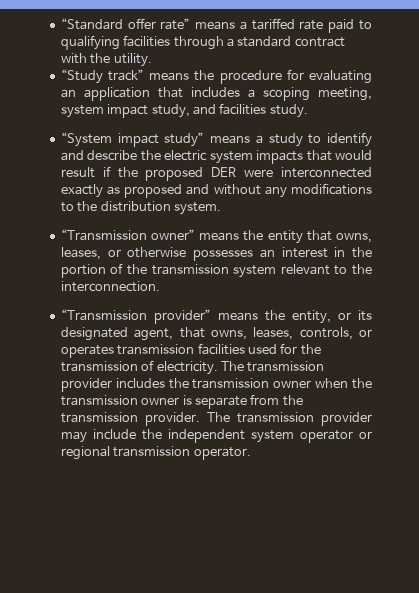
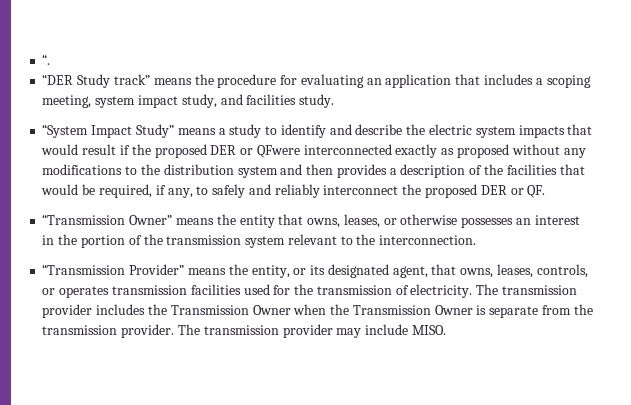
- “Standard offer rate” means a tariffed rate paid to qualifying facilities through a standard contract with the utility.
- “Study track” means the procedure for evaluating an application that includes a scoping meeting, system impact study, and facilities study.
+ “.
+ “DER Study track” means the procedure for evaluating an application that includes a scoping meeting, system impact study, and facilities study.
- “System impact study” means a study to identify and describe the electric system impacts that would result if the proposed DER were interconnected exactly as proposed and without any modifications to the distribution system.
- “Transmission owner” means the entity that owns, leases, or otherwise possesses an interest in the portion of the transmission system relevant to the interconnection.
+ “System Impact Study” means a study to identify and describe the electric system impacts that would result if the proposed DER or QFwere interconnected exactly as proposed without any modifications to the distribution system and then provides a description of the facilities that would be required, if any, to safely and reliably interconnect the proposed DER or QF.
+ “Transmission Owner” means the entity that owns, leases, or otherwise possesses an interest in the portion of the transmission system relevant to the interconnection.
- “Transmission provider” means the entity, or its designated agent, that owns, leases, controls, or operates transmission facilities used for the transmission of electricity.
+ “Transmission Provider” means the entity, or its designated agent, that owns, leases, controls, or operates transmission facilities used for the transmission of electricity.
- The transmission provider includes the transmission owner when the transmission owner is separate from the transmission provider.
+ The transmission provider includes the Transmission Owner when the Transmission Owner is separate from the transmission provider.
- The transmission provider may include the independent system operator or regional transmission operator.
+ The transmission provider may include MISO.

